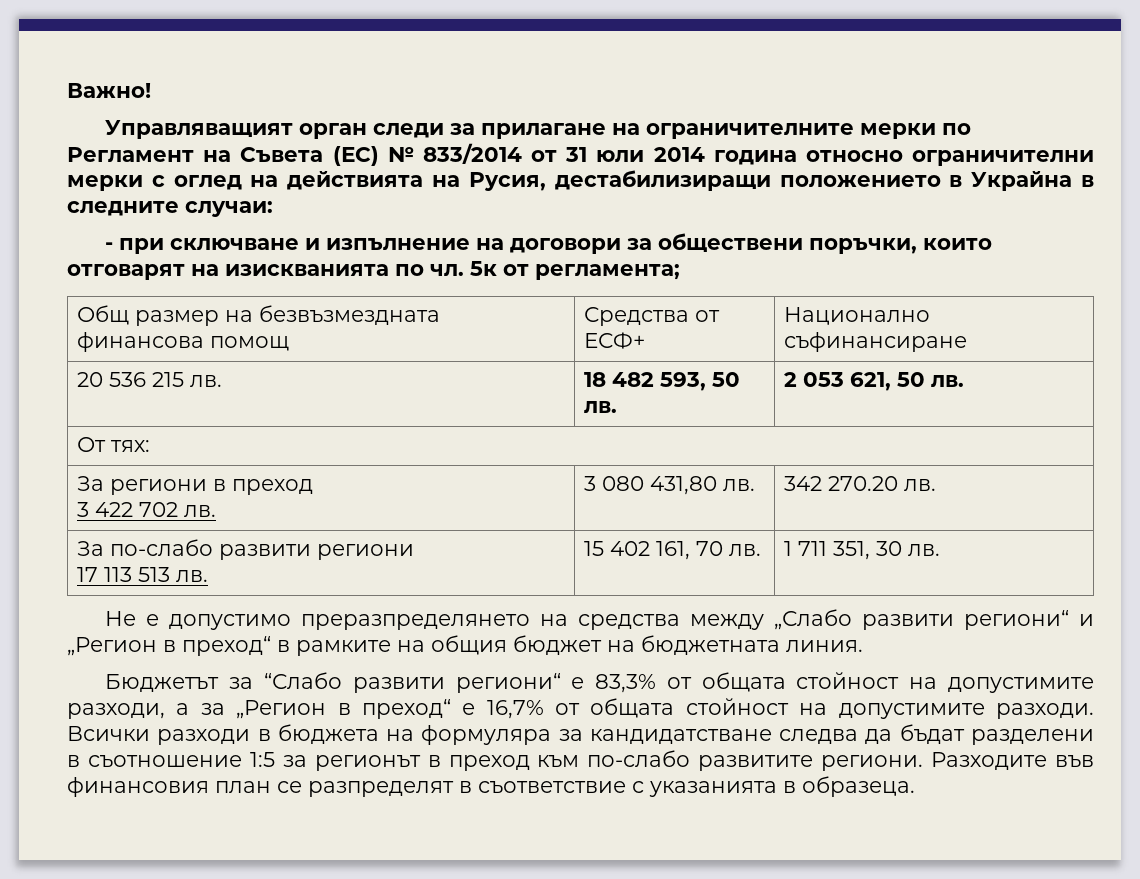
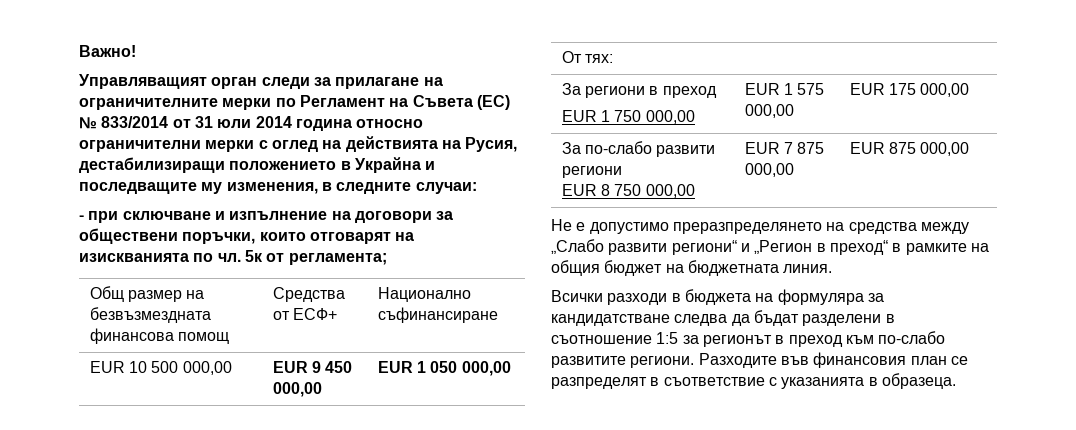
- Управляващият орган следи за прилагане на ограничителните мерки по Регламент на Съвета (ЕС) № 833/2014 от 31 юли 2014 година относно ограничителни мерки с оглед на действията на Русия, дестабилизиращи положението в Украйна в следните случаи:
+ Управляващият орган следи за прилагане на ограничителните мерки по Регламент на Съвета (ЕС) № 833/2014 от 31 юли 2014 година относно ограничителни мерки с оглед на действията на Русия, дестабилизиращи положението в Украйна и последващите му изменения, в следните случаи:
- 20 536 215 лв. | 18 482 593, 50 лв. | 2 053 621, 50 лв.
+ EUR 10 500 000,00 | EUR 9 450 000,00 | EUR 1 050 000,00
  За региони в преход
- 3 422 702 лв. | 3 080 431,80 лв. | 342 270.20 лв.
+ EUR 1 750 000,00 | EUR 1 575 000,00 | EUR 175 000,00
  За по-слабо развити региони
- 17 113 513 лв. | 15 402 161, 70 лв. | 1 711 351, 30 лв.
+ EUR 8 750 000,00 | EUR 7 875 000,00 | EUR 875 000,00
- Бюджетът за “Слабо развити региони“ е 83,3% от общата стойност на допустимите разходи, а за „Регион в преход“ е 16,7% от общата стойност на допустимите разходи.

